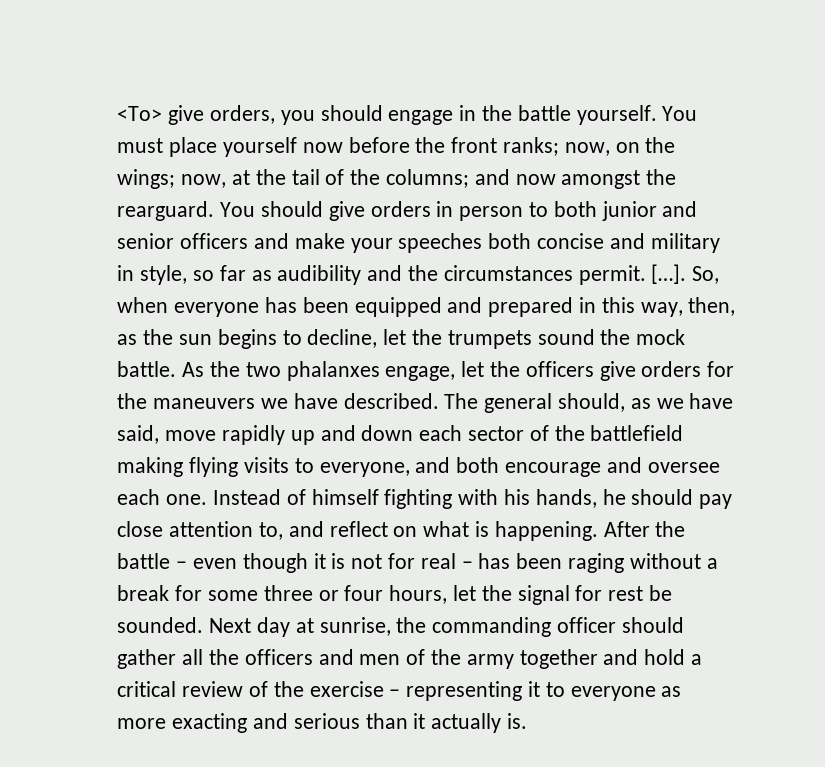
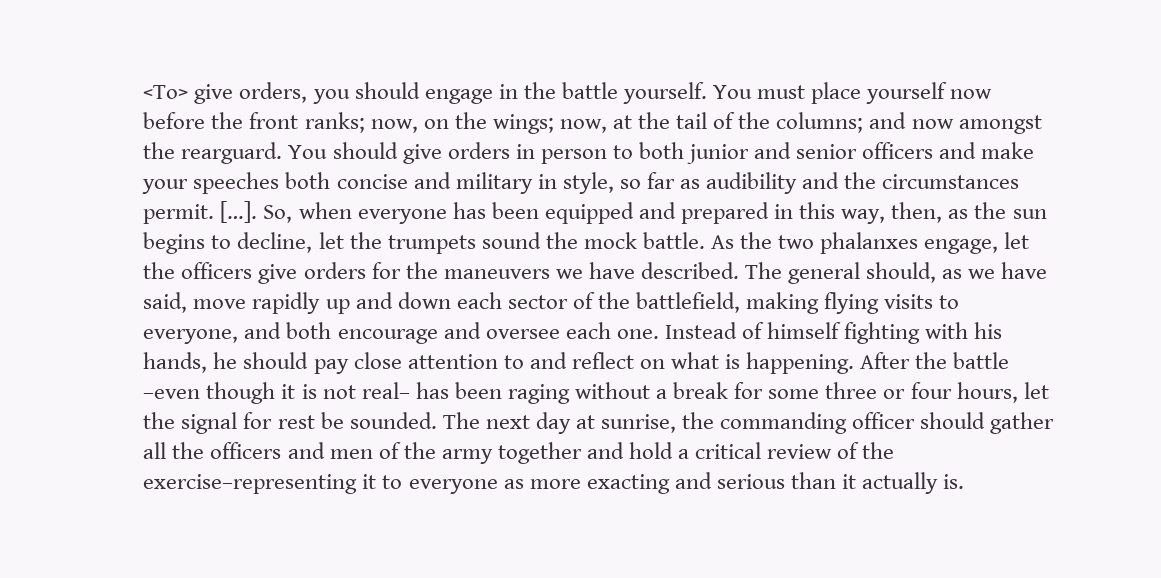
- The general should, as we have said, move rapidly up and down each sector of the battlefield making flying visits to everyone, and both encourage and oversee each one.
+ The general should, as we have said, move rapidly up and down each sector of the battlefield, making flying visits to everyone, and both encourage and oversee each one.
- Instead of himself fighting with his hands, he should pay close attention to, and reflect on what is happening.
+ Instead of himself fighting with his hands, he should pay close attention to and reflect on what is happening.
- After the battle – even though it is not for real – has been raging without a break for some three or four hours, let the signal for rest be sounded.
+ After the battle –even though it is not real– has been raging without a break for some three or four hours, let the signal for rest be sounded.
- Next day at sunrise, the commanding officer should gather all the officers and men of the army together and hold a critical review of the exercise – representing it to everyone as more exacting and serious than it actually is.
+ The next day at sunrise, the commanding officer should gather all the officers and men of the army together and hold a critical review of the exercise–representing it to everyone as more exacting and serious than it actually is.

